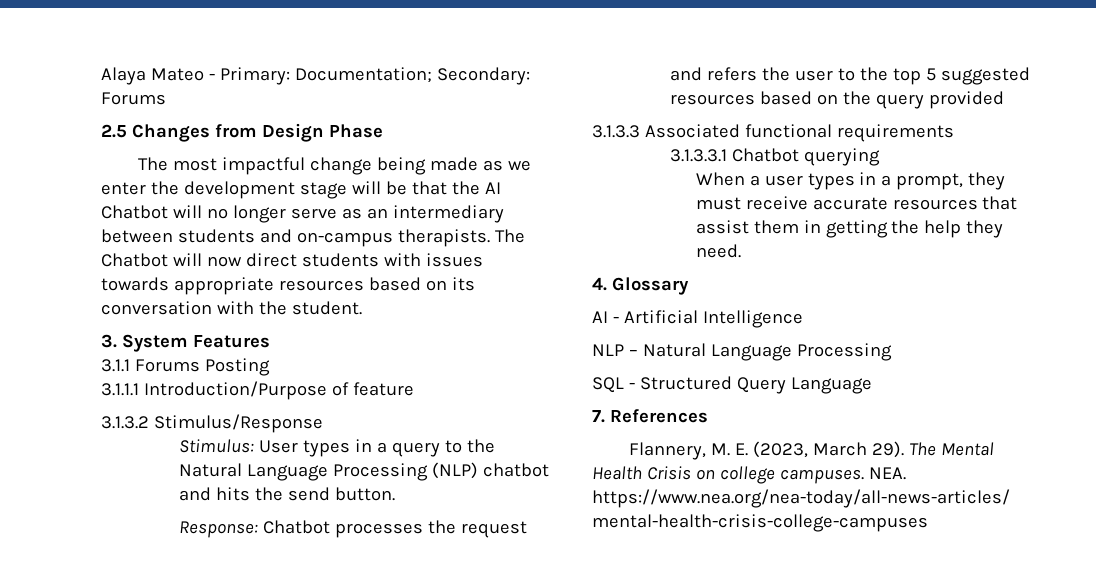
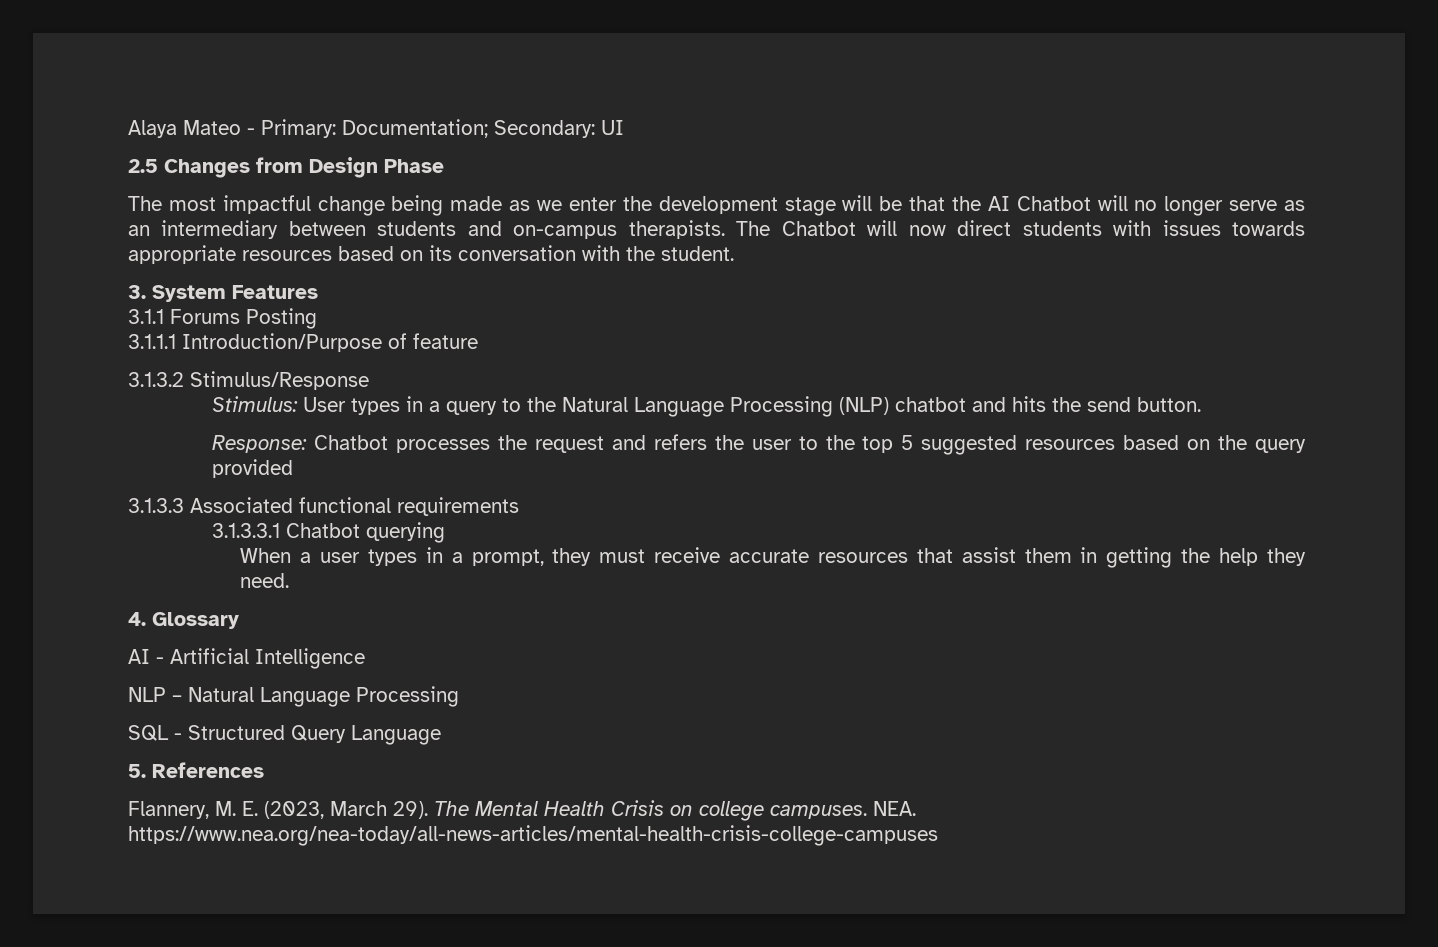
- Alaya Mateo - Primary: Documentation; Secondary: Forums
+ Alaya Mateo - Primary: Documentation; Secondary: UI
- 7. References
+ 5. References

